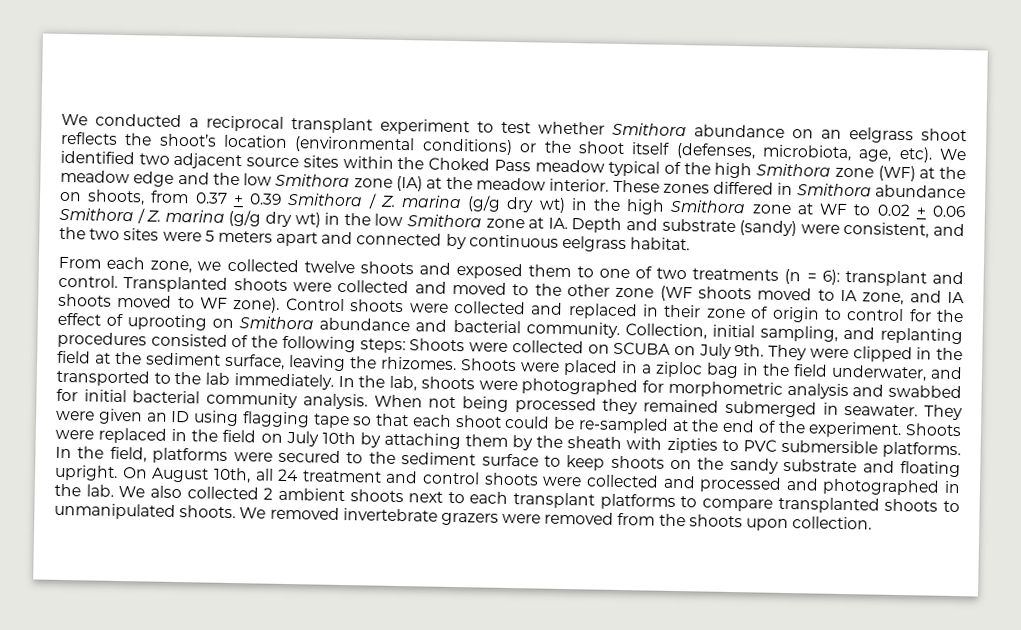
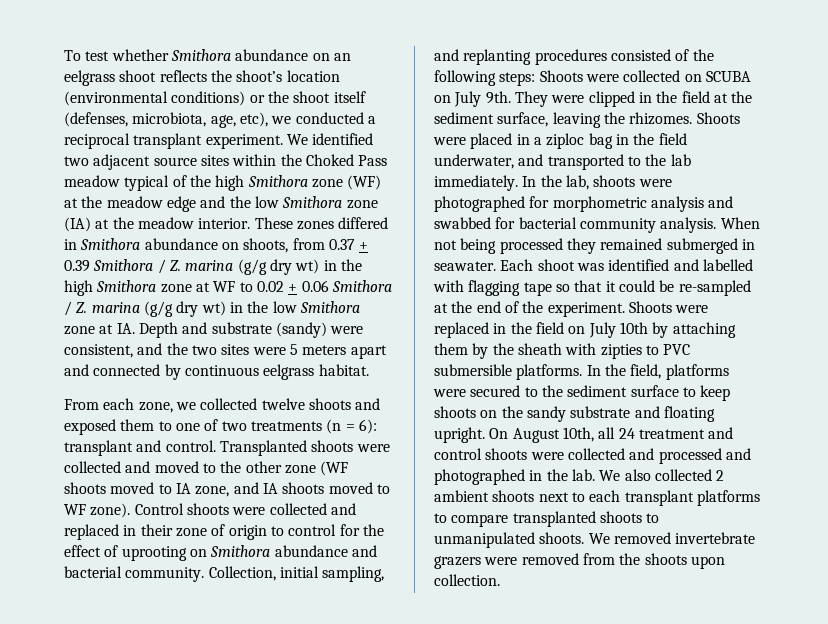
- We conducted a reciprocal transplant experiment to test whether Smithora abundance on an eelgrass shoot reflects the shoot’s location (environmental conditions) or the shoot itself (defenses, microbiota, age, etc).
+ To test whether Smithora abundance on an eelgrass shoot reflects the shoot’s location (environmental conditions) or the shoot itself (defenses, microbiota, age, etc), we conducted a reciprocal transplant experiment.
- In the lab, shoots were photographed for morphometric analysis and swabbed for initial bacterial community analysis.
+ In the lab, shoots were photographed for morphometric analysis and swabbed for bacterial community analysis.
- They were given an ID using flagging tape so that each shoot could be re-sampled at the end of the experiment.
+ Each shoot was identified and labelled with flagging tape so that it could be re-sampled at the end of the experiment.

